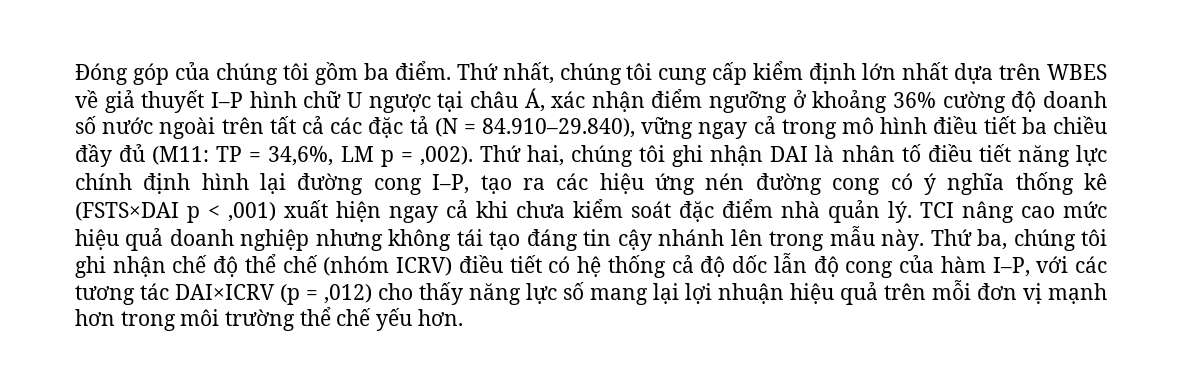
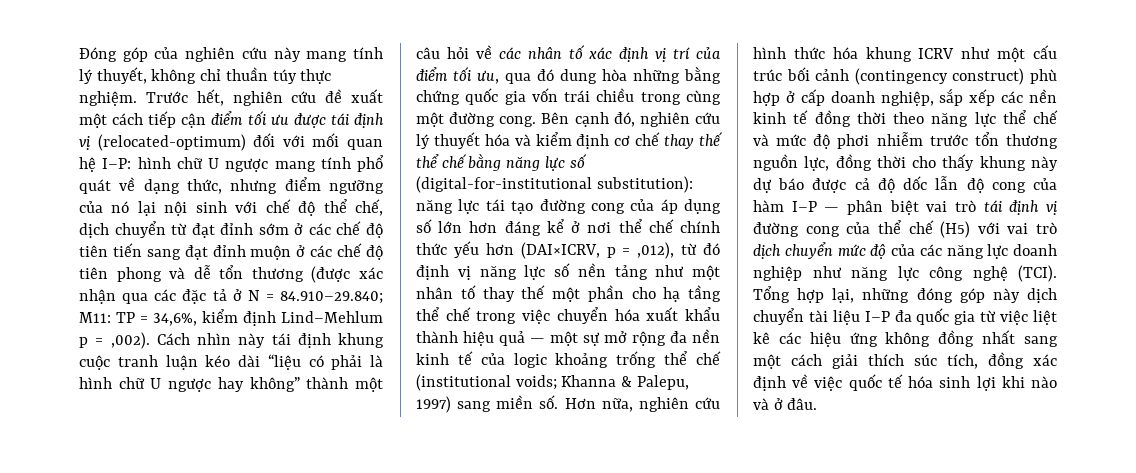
- Đóng góp của chúng tôi gồm ba điểm. Thứ nhất, chúng tôi cung cấp kiểm định lớn nhất dựa trên WBES về giả thuyết I–P hình chữ U ngược tại châu Á, xác nhận điểm ngưỡng ở khoảng 36% cường độ doanh số nước ngoài trên tất cả các đặc tả (N = 84.910–29.840), vững ngay cả trong mô hình điều tiết ba chiều đầy đủ (M11: TP = 34,6%, LM p = ,002). Thứ hai, chúng tôi ghi nhận DAI là nhân tố điều tiết năng lực chính định hình lại đường cong I–P, tạo ra các hiệu ứng nén đường cong có ý nghĩa thống kê (FSTS×DAI p < ,001) xuất hiện ngay cả khi chưa kiểm soát đặc điểm nhà quản lý. TCI nâng cao mức hiệu quả doanh nghiệp nhưng không tái tạo đáng tin cậy nhánh lên trong mẫu này. Thứ ba, chúng tôi ghi nhận chế độ thể chế (nhóm ICRV) điều tiết có hệ thống cả độ dốc lẫn độ cong của hàm I–P, với các tương tác DAI×ICRV (p = ,012) cho thấy năng lực số mang lại lợi nhuận hiệu quả trên mỗi đơn vị mạnh hơn trong môi trường thể chế yếu hơn.
+ Đóng góp của nghiên cứu này mang tính lý thuyết, không chỉ thuần túy thực nghiệm. Trước hết, nghiên cứu đề xuất một cách tiếp cận điểm tối ưu được tái định vị (relocated-optimum) đối với mối quan hệ I–P: hình chữ U ngược mang tính phổ quát về dạng thức, nhưng điểm ngưỡng của nó lại nội sinh với chế độ thể chế, dịch chuyển từ đạt đỉnh sớm ở các chế độ tiên tiến sang đạt đỉnh muộn ở các chế độ tiên phong và dễ tổn thương (được xác nhận qua các đặc tả ở N = 84.910–29.840; M11: TP = 34,6%, kiểm định Lind–Mehlum p = ,002). Cách nhìn này tái định khung cuộc tranh luận kéo dài “liệu có phải là hình chữ U ngược hay không” thành một câu hỏi về các nhân tố xác định vị trí của điểm tối ưu, qua đó dung hòa những bằng chứng quốc gia vốn trái chiều trong cùng một đường cong. Bên cạnh đó, nghiên cứu lý thuyết hóa và kiểm định cơ chế thay thế thể chế bằng năng lực số (digital-for-institutional substitution): năng lực tái tạo đường cong của áp dụng số lớn hơn đáng kể ở nơi thể chế chính thức yếu hơn (DAI×ICRV, p = ,012), từ đó định vị năng lực số nền tảng như một nhân tố thay thế một phần cho hạ tầng thể chế trong việc chuyển hóa xuất khẩu thành hiệu quả — một sự mở rộng đa nền kinh tế của logic khoảng trống thể chế (institutional voids; Khanna & Palepu, 1997) sang miền số. Hơn nữa, nghiên cứu hình thức hóa khung ICRV như một cấu trúc bối cảnh (contingency construct) phù hợp ở cấp doanh nghiệp, sắp xếp các nền kinh tế đồng thời theo năng lực thể chế và mức độ phơi nhiễm trước tổn thương nguồn lực, đồng thời cho thấy khung này dự báo được cả độ dốc lẫn độ cong của hàm I–P — phân biệt vai trò tái định vị đường cong của thể chế (H5) với vai trò dịch chuyển mức độ của các năng lực doanh nghiệp như năng lực công nghệ (TCI). Tổng hợp lại, những đóng góp này dịch chuyển tài liệu I–P đa quốc gia từ việc liệt kê các hiệu ứng không đồng nhất sang một cách giải thích súc tích, đồng xác định về việc quốc tế hóa sinh lợi khi nào và ở đâu.

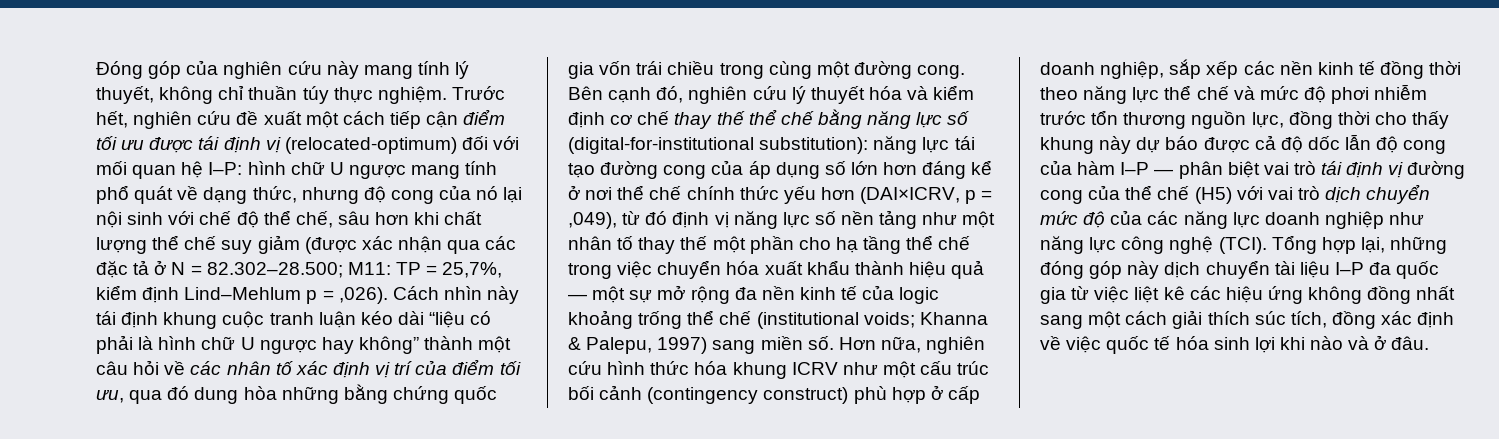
- hình chữ U ngược mang tính phổ quát về dạng thức, nhưng điểm ngưỡng của nó lại nội sinh với chế độ thể chế, dịch chuyển từ đạt đỉnh sớm ở các chế độ tiên tiến sang đạt đỉnh muộn ở các chế độ tiên phong và dễ tổn thương (được xác nhận qua các đặc tả ở N = 84.910–29.840;
+ hình chữ U ngược mang tính phổ quát về dạng thức, nhưng độ cong của nó lại nội sinh với chế độ thể chế, sâu hơn khi chất lượng thể chế suy giảm (được xác nhận qua các đặc tả ở N = 82.302–28.500;
- TP = 34,6%, kiểm định Lind–Mehlum p = ,002).
+ TP = 25,7%, kiểm định Lind–Mehlum p = ,026).
- năng lực tái tạo đường cong của áp dụng số lớn hơn đáng kể ở nơi thể chế chính thức yếu hơn (DAI×ICRV, p = ,012), từ đó định vị năng lực số nền tảng như một nhân tố thay thế một phần cho hạ tầng thể chế trong việc chuyển hóa xuất khẩu thành hiệu quả — một sự mở rộng đa nền kinh tế của logic khoảng trống thể chế (institutional voids;
+ năng lực tái tạo đường cong của áp dụng số lớn hơn đáng kể ở nơi thể chế chính thức yếu hơn (DAI×ICRV, p = ,049), từ đó định vị năng lực số nền tảng như một nhân tố thay thế một phần cho hạ tầng thể chế trong việc chuyển hóa xuất khẩu thành hiệu quả — một sự mở rộng đa nền kinh tế của logic khoảng trống thể chế (institutional voids;

